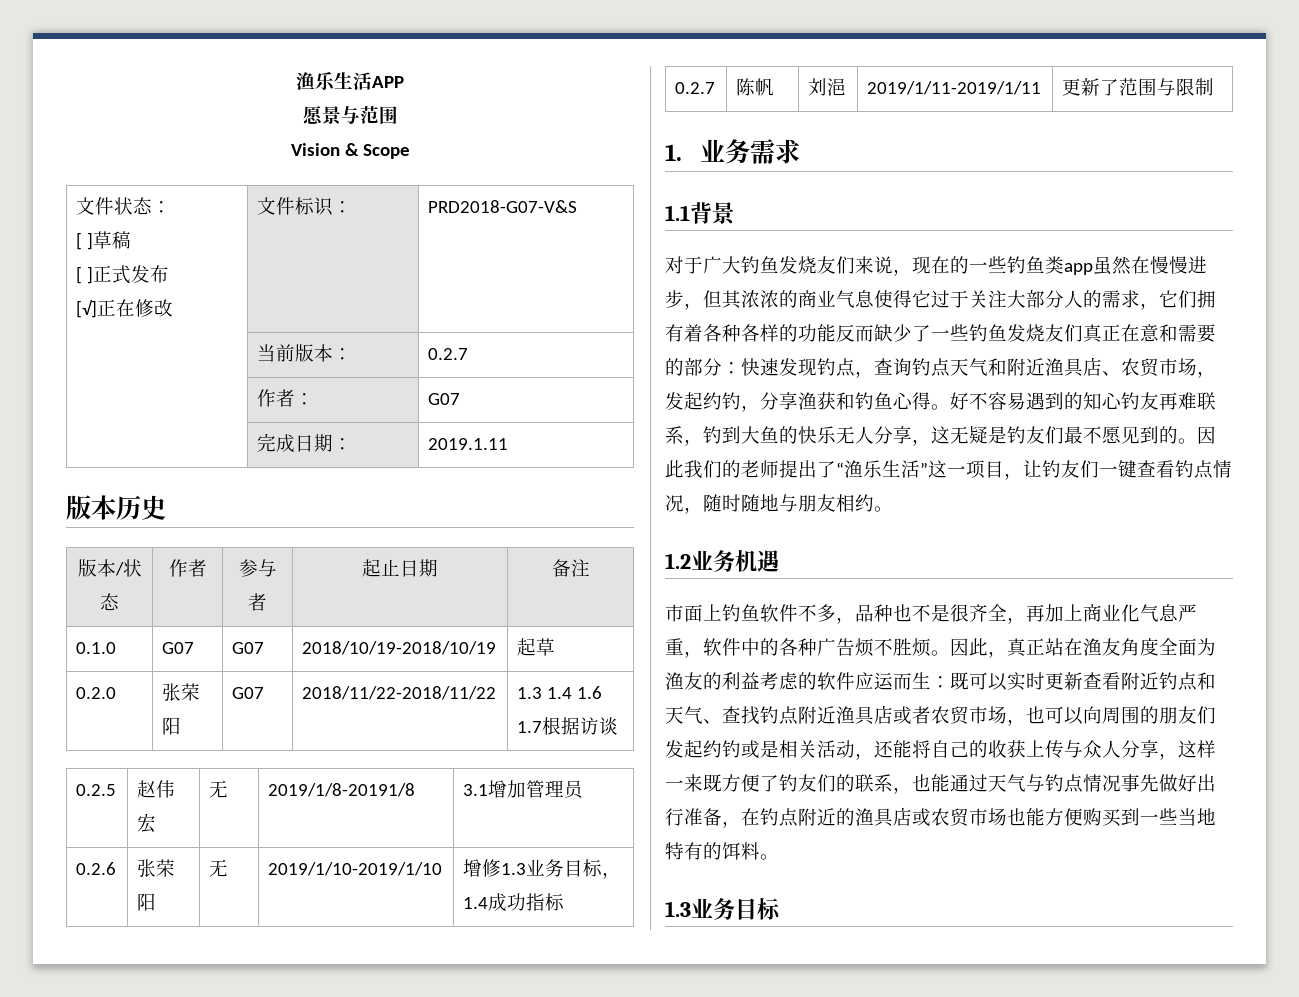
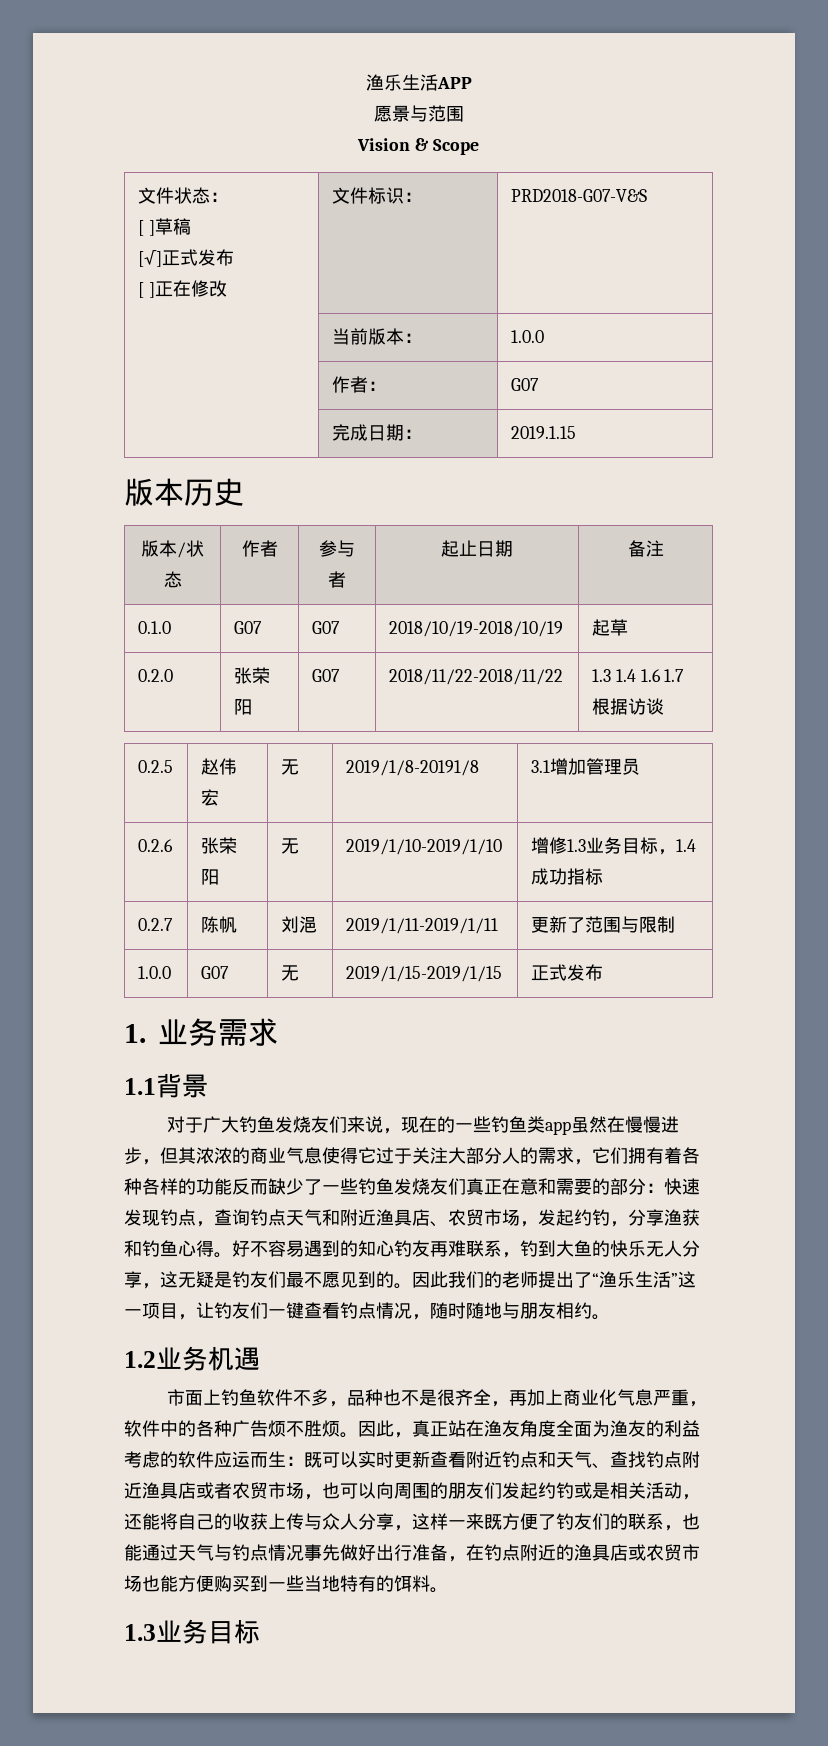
  文件状态：
  [ ]草稿
- [ ]正式发布
- [√]正在修改 | 文件标识： | PRD2018-G07-V&S
+ [√]正式发布
+ [ ]正在修改 | 文件标识： | PRD2018-G07-V&S
- | 当前版本： | 0.2.7
+ | 当前版本： | 1.0.0
- | 完成日期： | 2019.1.11
+ | 完成日期： | 2019.1.15
+ 1.0.0 | G07 | 无 | 2019/1/15-2019/1/15 | 正式发布

